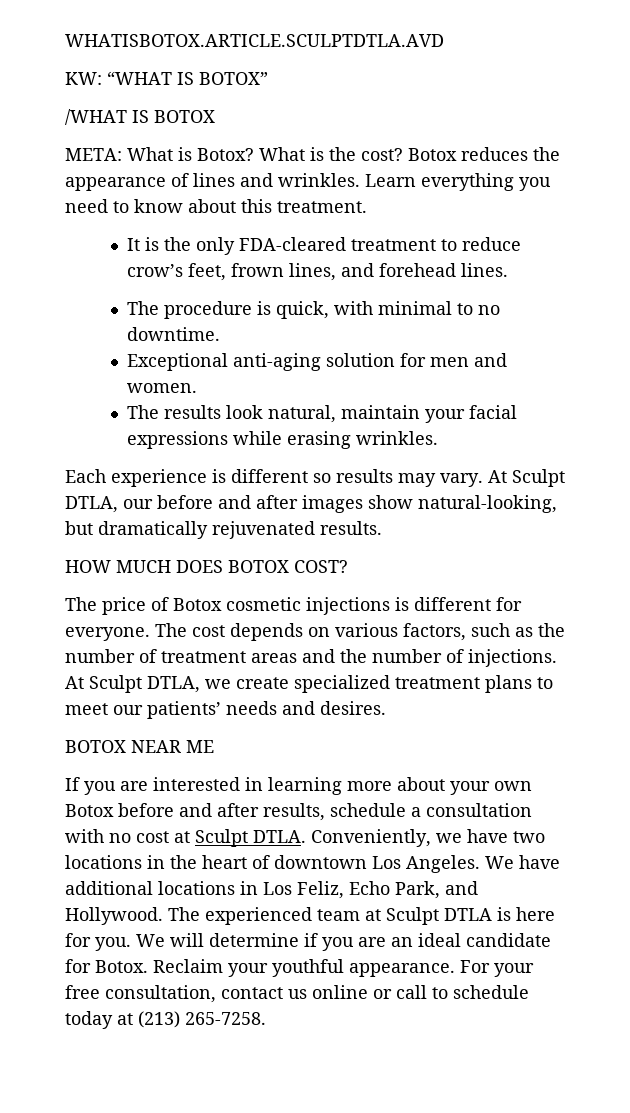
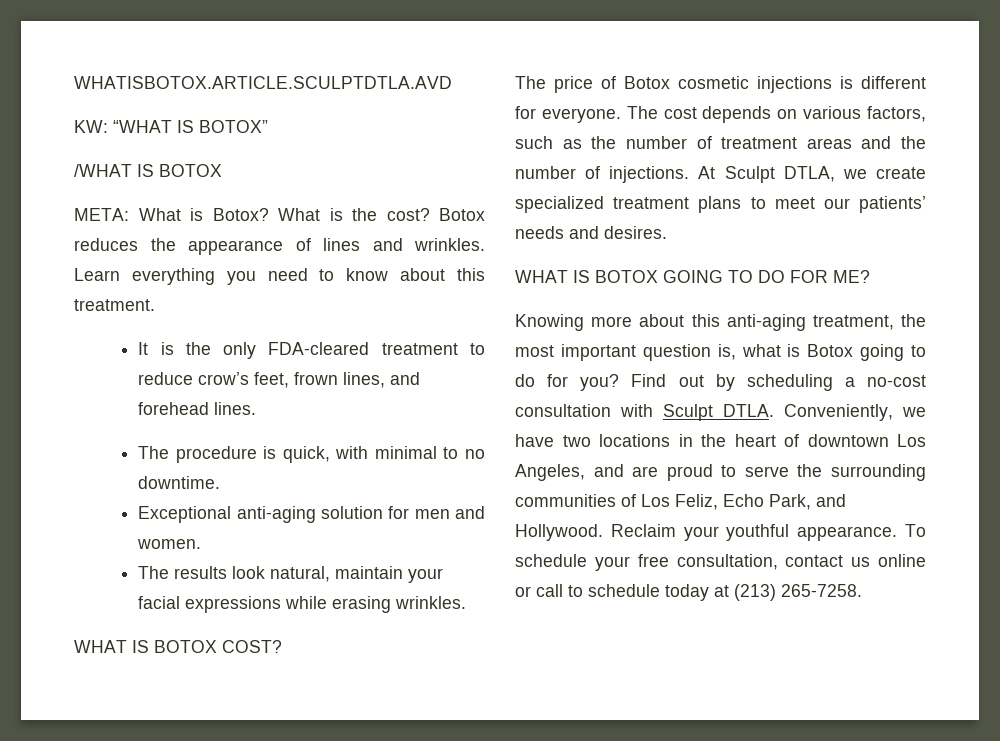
- Each experience is different so results may vary. At Sculpt DTLA, our before and after images show natural-looking, but dramatically rejuvenated results.
- HOW MUCH DOES BOTOX COST?
+ WHAT IS BOTOX COST?
- BOTOX NEAR ME
- If you are interested in learning more about your own Botox before and after results, schedule a consultation with no cost at Sculpt DTLA.
+ WHAT IS BOTOX GOING TO DO FOR ME?
+ Knowing more about this anti-aging treatment, the most important question is, what is Botox going to do for you? Find out by scheduling a no-cost consultation with Sculpt DTLA.
- Conveniently, we have two locations in the heart of downtown Los Angeles. We have additional locations in Los Feliz, Echo Park, and Hollywood.
+ Conveniently, we have two locations in the heart of downtown Los Angeles, and are proud to serve the surrounding communities of Los Feliz, Echo Park, and Hollywood.
- The experienced team at Sculpt DTLA is here for you. We will determine if you are an ideal candidate for Botox.
- For your free consultation, contact us online or call to schedule today at (213) 265-7258.
+ To schedule your free consultation, contact us online or call to schedule today at (213) 265-7258.

